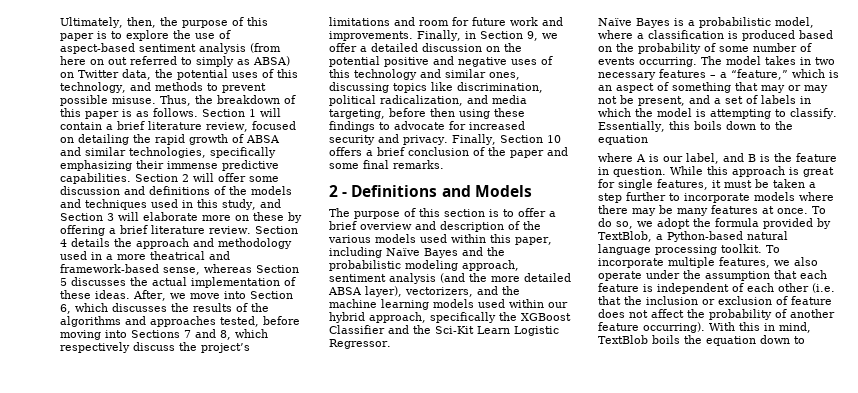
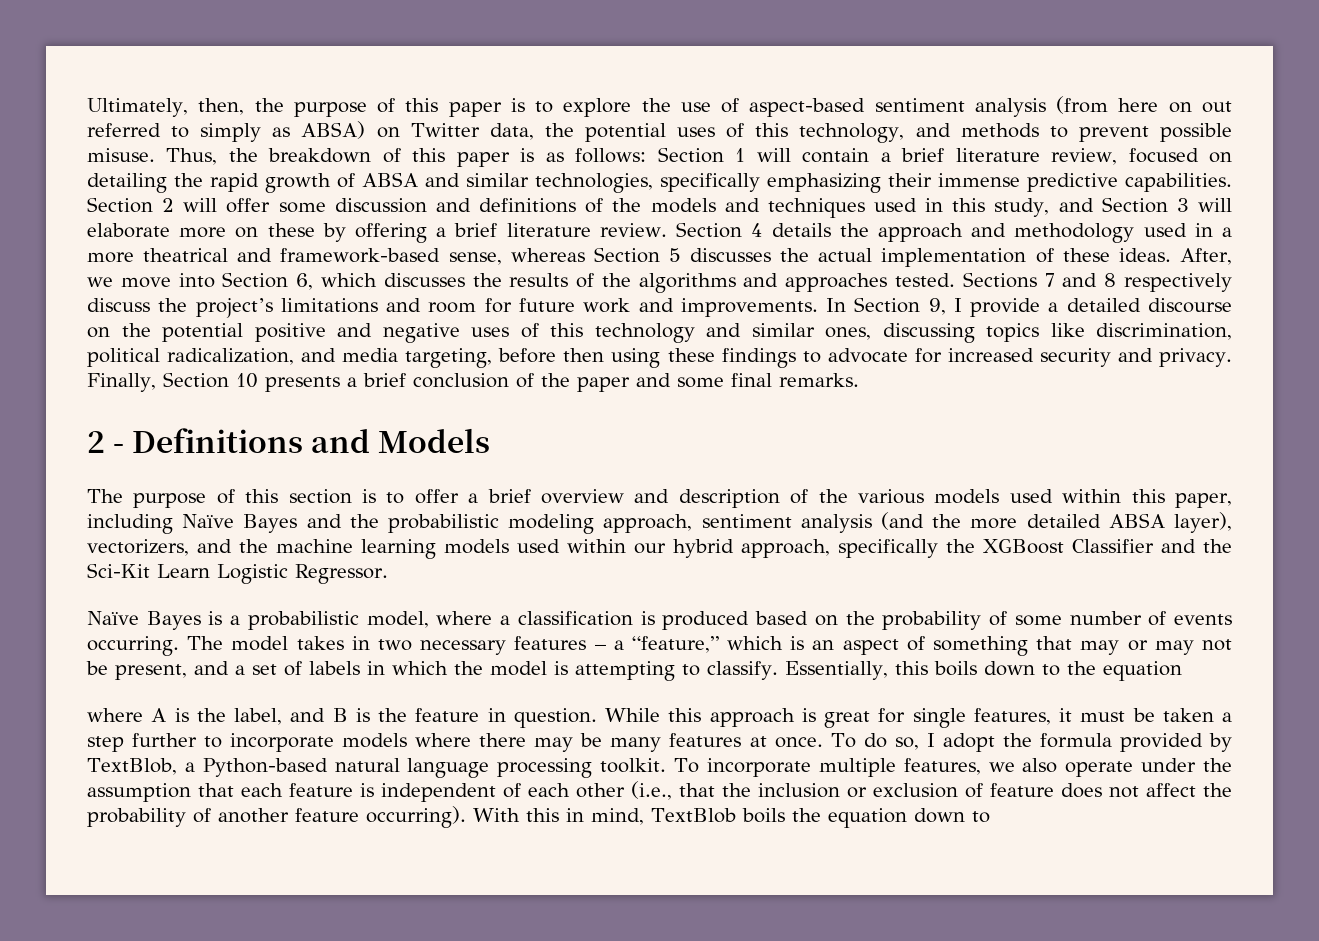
- Thus, the breakdown of this paper is as follows. Section 1 will contain a brief literature review, focused on detailing the rapid growth of ABSA and similar technologies, specifically emphasizing their immense predictive capabilities.
+ Thus, the breakdown of this paper is as follows: Section 1 will contain a brief literature review, focused on detailing the rapid growth of ABSA and similar technologies, specifically emphasizing their immense predictive capabilities.
- After, we move into Section 6, which discusses the results of the algorithms and approaches tested, before moving into Sections 7 and 8, which respectively discuss the project’s limitations and room for future work and improvements.
+ After, we move into Section 6, which discusses the results of the algorithms and approaches tested. Sections 7 and 8 respectively discuss the project’s limitations and room for future work and improvements.
- Finally, in Section 9, we offer a detailed discussion on the potential positive and negative uses of this technology and similar ones, discussing topics like discrimination, political radicalization, and media targeting, before then using these findings to advocate for increased security and privacy.
+ In Section 9, I provide a detailed discourse on the potential positive and negative uses of this technology and similar ones, discussing topics like discrimination, political radicalization, and media targeting, before then using these findings to advocate for increased security and privacy.
- Finally, Section 10 offers a brief conclusion of the paper and some final remarks.
+ Finally, Section 10 presents a brief conclusion of the paper and some final remarks.
- where A is our label, and B is the feature in question.
+ where A is the label, and B is the feature in question.
- To do so, we adopt the formula provided by TextBlob, a Python-based natural language processing toolkit.
+ To do so, I adopt the formula provided by TextBlob, a Python-based natural language processing toolkit.
- To incorporate multiple features, we also operate under the assumption that each feature is independent of each other (i.e. that the inclusion or exclusion of feature does not affect the probability of another feature occurring).
+ To incorporate multiple features, we also operate under the assumption that each feature is independent of each other (i.e., that the inclusion or exclusion of feature does not affect the probability of another feature occurring).

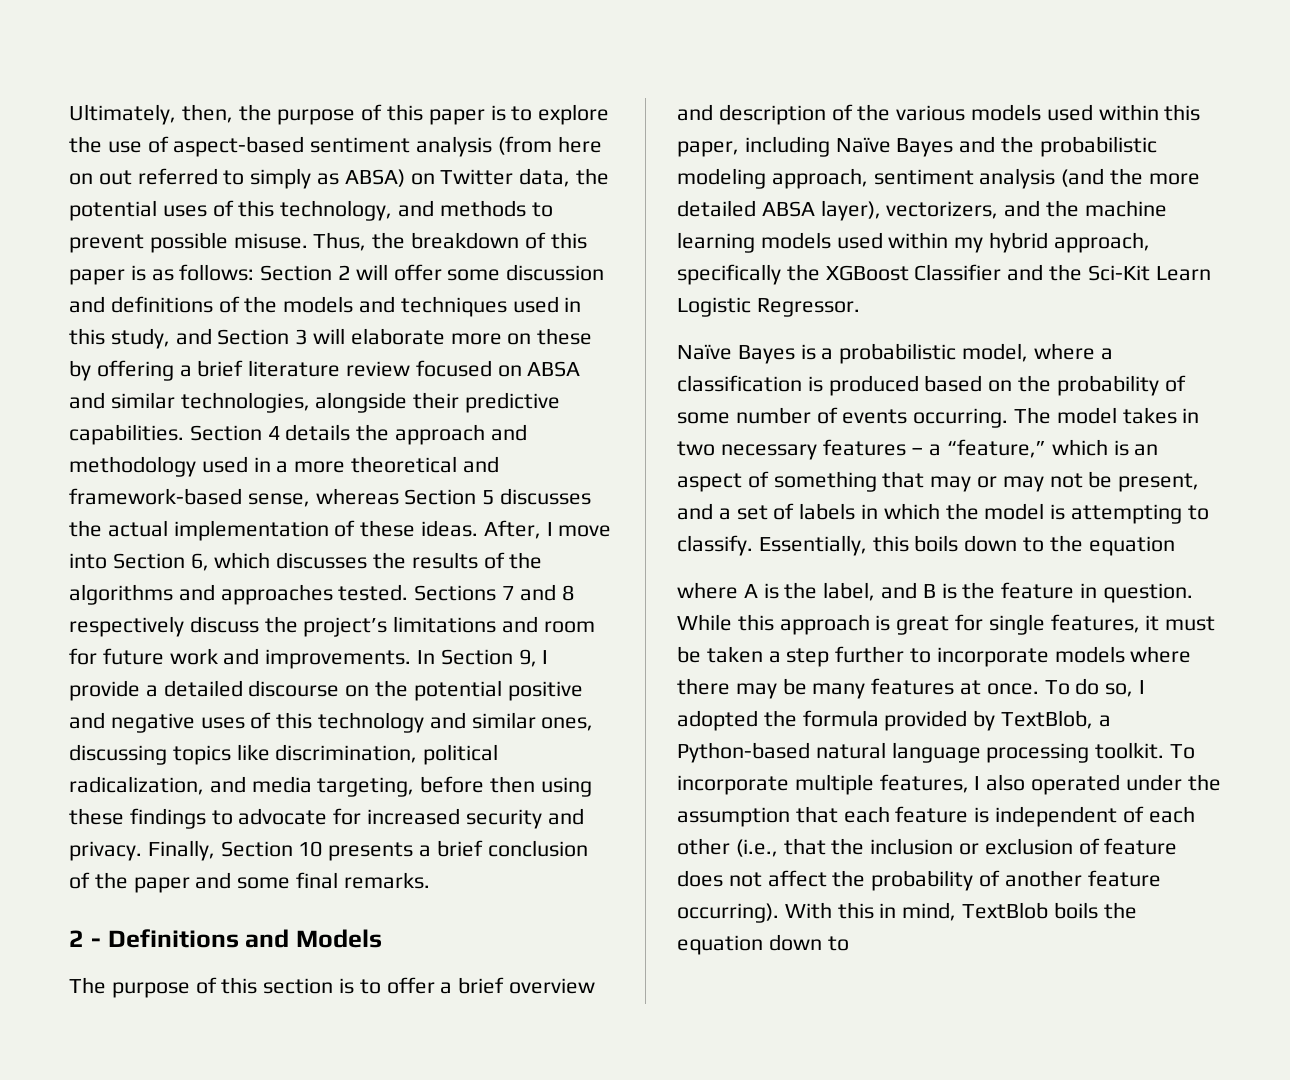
- Thus, the breakdown of this paper is as follows: Section 1 will contain a brief literature review, focused on detailing the rapid growth of ABSA and similar technologies, specifically emphasizing their immense predictive capabilities. Section 2 will offer some discussion and definitions of the models and techniques used in this study, and Section 3 will elaborate more on these by offering a brief literature review.
+ Thus, the breakdown of this paper is as follows: Section 2 will offer some discussion and definitions of the models and techniques used in this study, and Section 3 will elaborate more on these by offering a brief literature review focused on ABSA and similar technologies, alongside their predictive capabilities.
- Section 4 details the approach and methodology used in a more theatrical and framework-based sense, whereas Section 5 discusses the actual implementation of these ideas.
+ Section 4 details the approach and methodology used in a more theoretical and framework-based sense, whereas Section 5 discusses the actual implementation of these ideas.
- After, we move into Section 6, which discusses the results of the algorithms and approaches tested.
+ After, I move into Section 6, which discusses the results of the algorithms and approaches tested.
- The purpose of this section is to offer a brief overview and description of the various models used within this paper, including Naïve Bayes and the probabilistic modeling approach, sentiment analysis (and the more detailed ABSA layer), vectorizers, and the machine learning models used within our hybrid approach, specifically the XGBoost Classifier and the Sci-Kit Learn Logistic Regressor.
+ The purpose of this section is to offer a brief overview and description of the various models used within this paper, including Naïve Bayes and the probabilistic modeling approach, sentiment analysis (and the more detailed ABSA layer), vectorizers, and the machine learning models used within my hybrid approach, specifically the XGBoost Classifier and the Sci-Kit Learn Logistic Regressor.
- To do so, I adopt the formula provided by TextBlob, a Python-based natural language processing toolkit.
+ To do so, I adopted the formula provided by TextBlob, a Python-based natural language processing toolkit.
- To incorporate multiple features, we also operate under the assumption that each feature is independent of each other (i.e., that the inclusion or exclusion of feature does not affect the probability of another feature occurring).
+ To incorporate multiple features, I also operated under the assumption that each feature is independent of each other (i.e., that the inclusion or exclusion of feature does not affect the probability of another feature occurring).

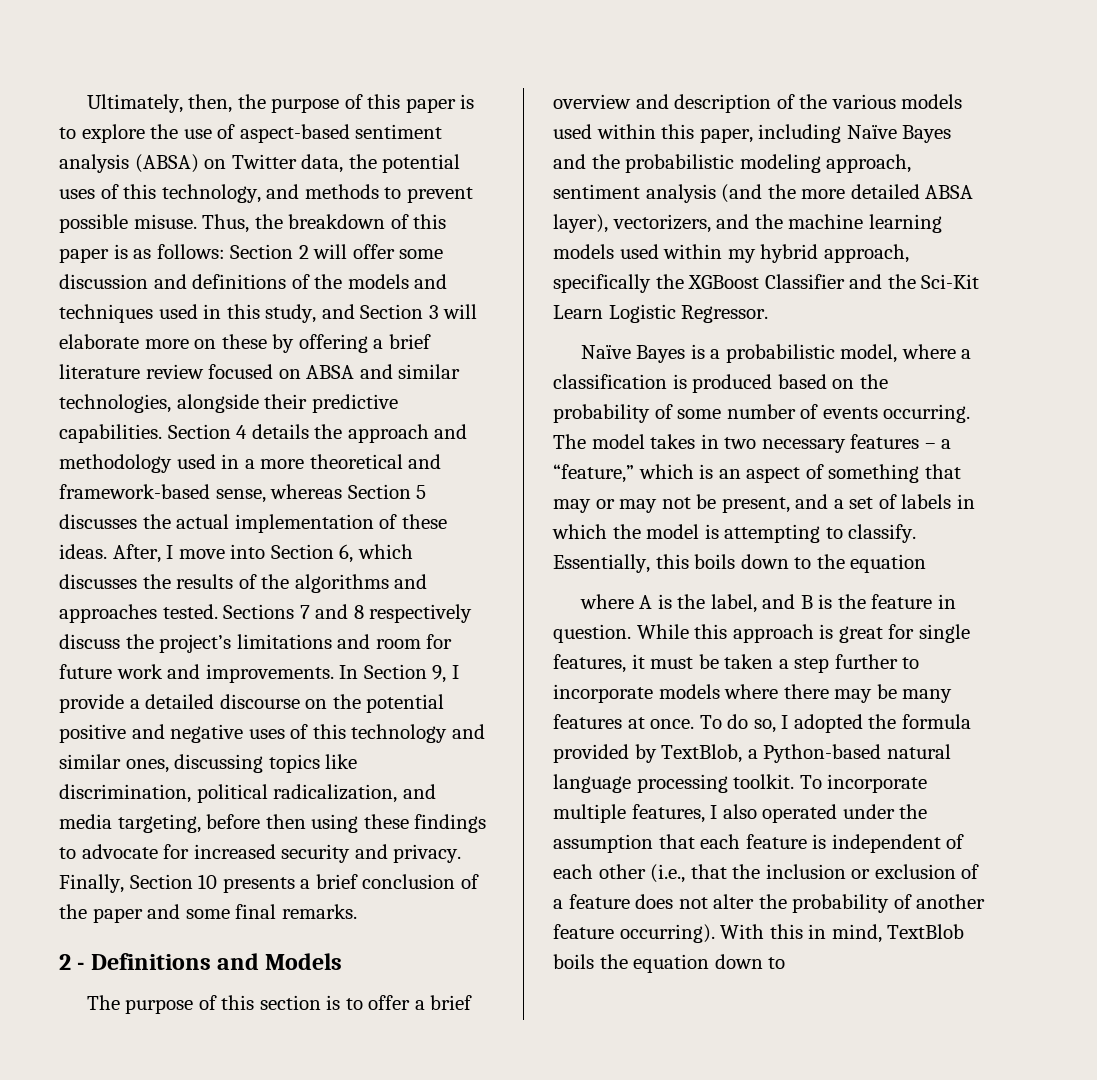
- Ultimately, then, the purpose of this paper is to explore the use of aspect-based sentiment analysis (from here on out referred to simply as ABSA) on Twitter data, the potential uses of this technology, and methods to prevent possible misuse.
+ Ultimately, then, the purpose of this paper is to explore the use of aspect-based sentiment analysis (ABSA) on Twitter data, the potential uses of this technology, and methods to prevent possible misuse.
- To incorporate multiple features, I also operated under the assumption that each feature is independent of each other (i.e., that the inclusion or exclusion of feature does not affect the probability of another feature occurring).
+ To incorporate multiple features, I also operated under the assumption that each feature is independent of each other (i.e., that the inclusion or exclusion of a feature does not alter the probability of another feature occurring).

